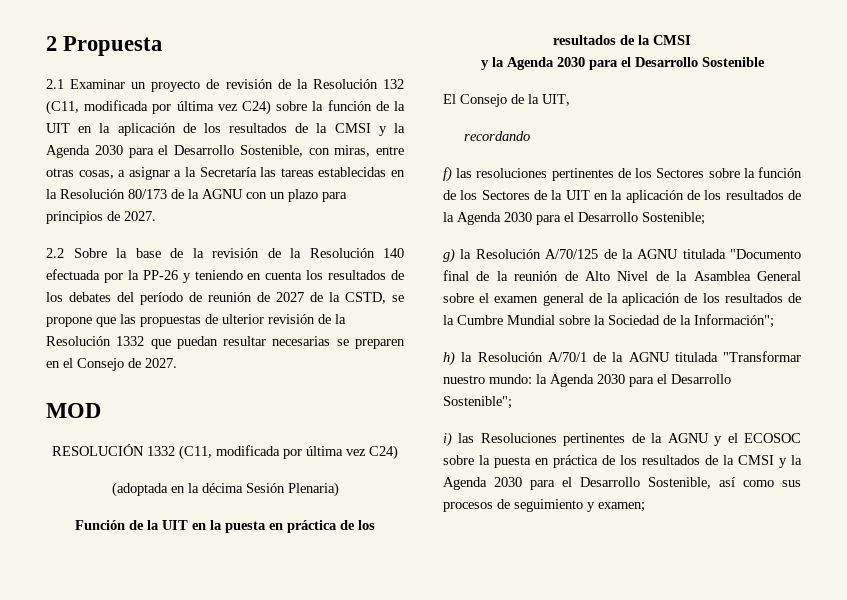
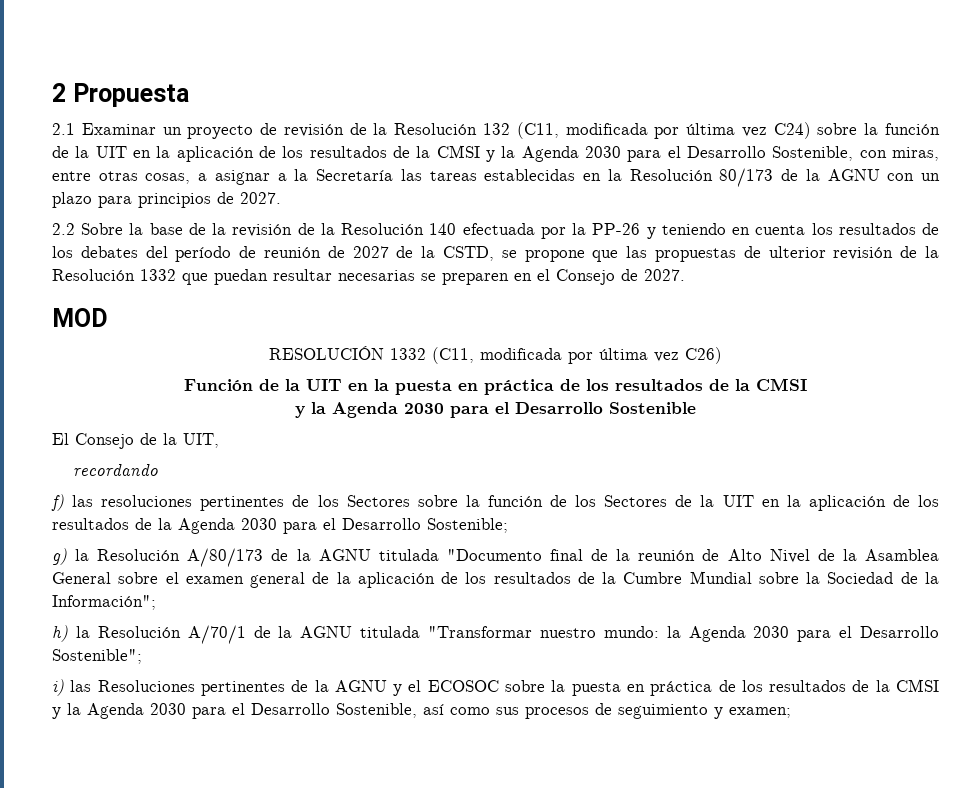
- RESOLUCIÓN 1332 (C11, modificada por última vez C24)
- (adoptada en la décima Sesión Plenaria)
+ RESOLUCIÓN 1332 (C11, modificada por última vez C26)
- g) la Resolución A/70/125 de la AGNU titulada "Documento final de la reunión de Alto Nivel de la Asamblea General sobre el examen general de la aplicación de los resultados de la Cumbre Mundial sobre la Sociedad de la Información";
+ g) la Resolución A/80/173 de la AGNU titulada "Documento final de la reunión de Alto Nivel de la Asamblea General sobre el examen general de la aplicación de los resultados de la Cumbre Mundial sobre la Sociedad de la Información";

